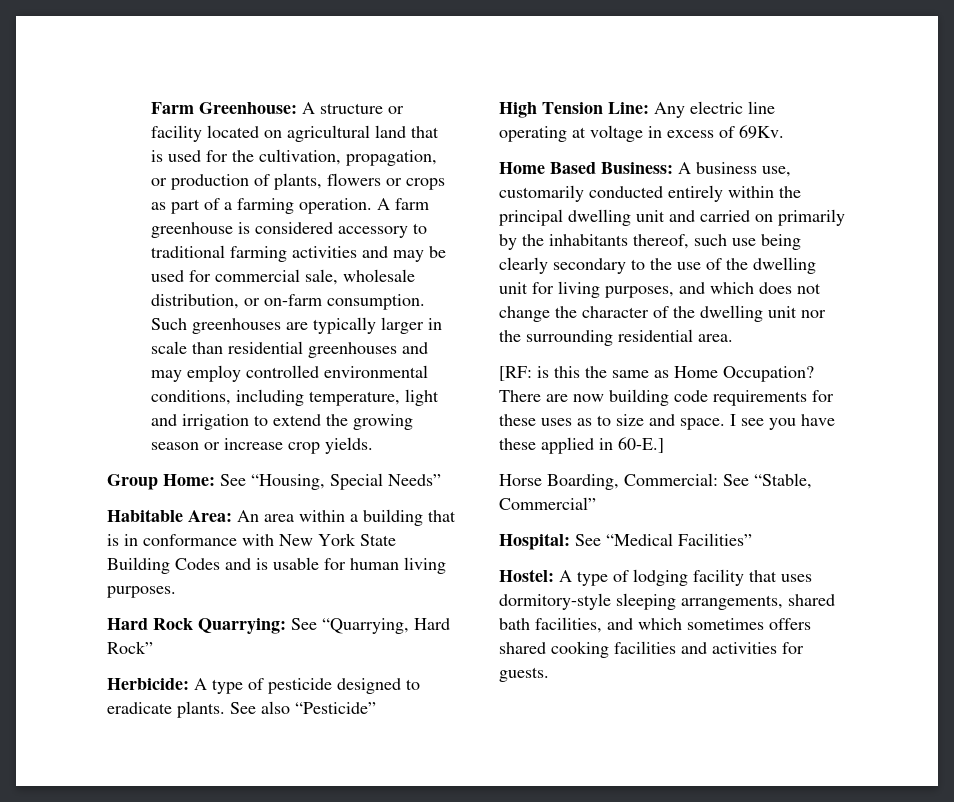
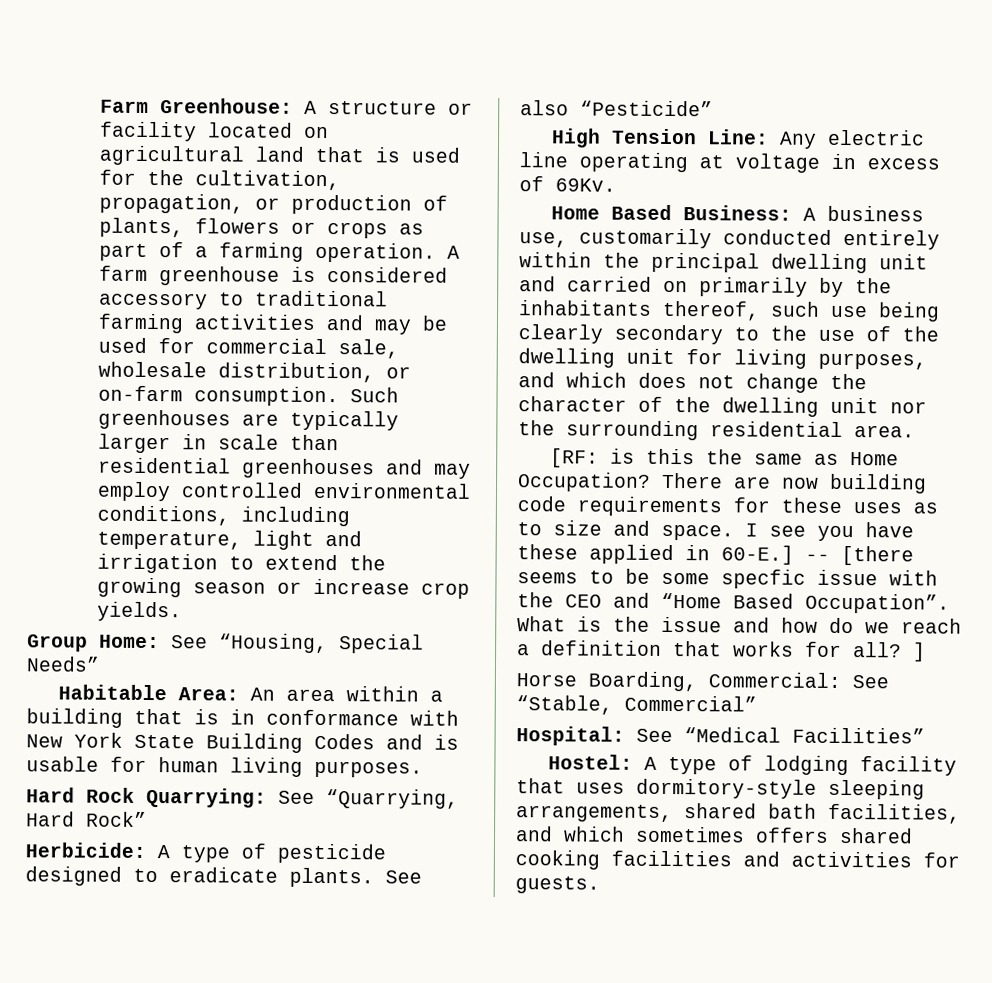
+ -- [there seems to be some specfic issue with the CEO and “Home Based Occupation”. What is the issue and how do we reach a definition that works for all? ]

